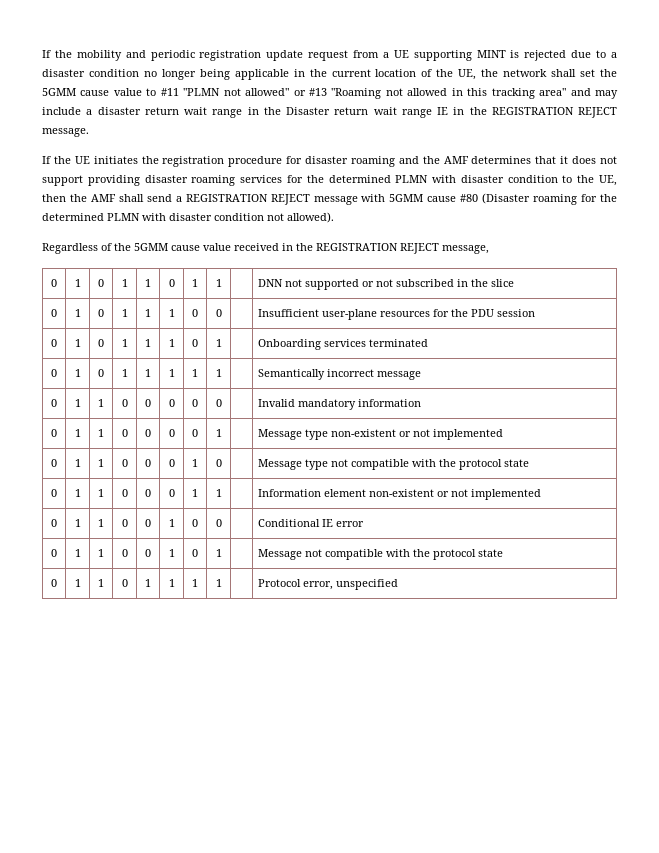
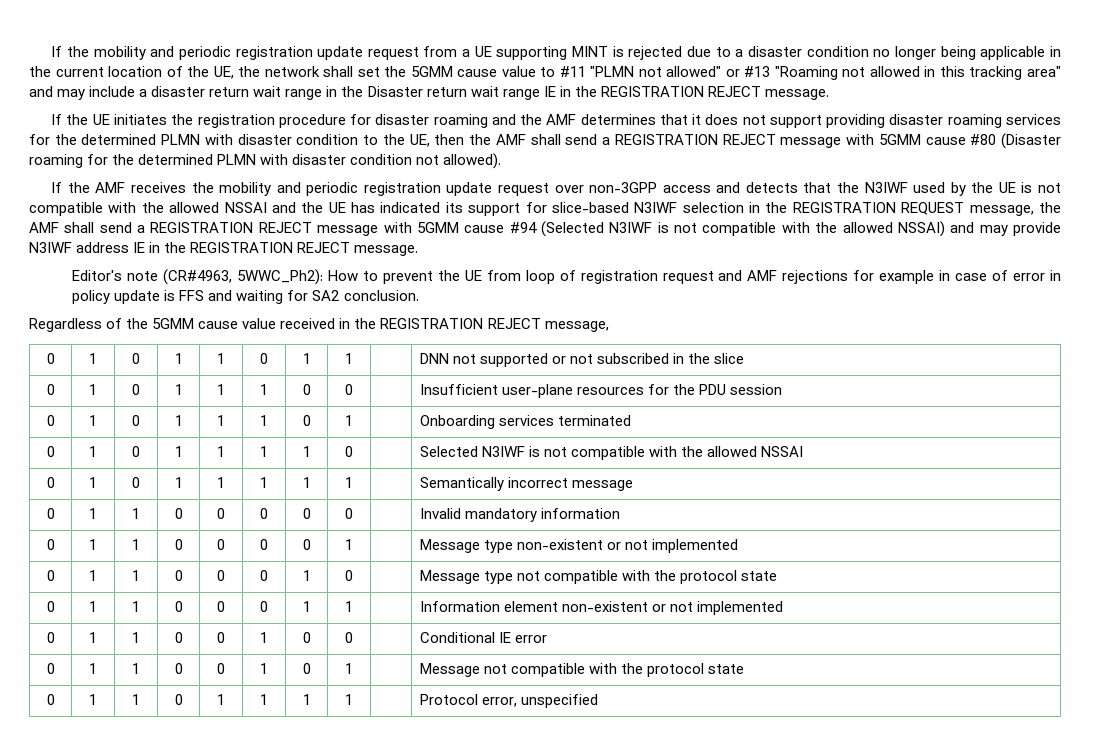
+ If the AMF receives the mobility and periodic registration update request over non-3GPP access and detects that the N3IWF used by the UE is not compatible with the allowed NSSAI and the UE has indicated its support for slice-based N3IWF selection in the REGISTRATION REQUEST message, the AMF shall send a REGISTRATION REJECT message with 5GMM cause #94 (Selected N3IWF is not compatible with the allowed NSSAI) and may provide N3IWF address IE in the REGISTRATION REJECT message.
+ Editor's note (CR#4963, 5WWC_Ph2): How to prevent the UE from loop of registration request and AMF rejections for example in case of error in policy update is FFS and waiting for SA2 conclusion.
+ 0 | 1 | 0 | 1 | 1 | 1 | 1 | 0 | | Selected N3IWF is not compatible with the allowed NSSAI

